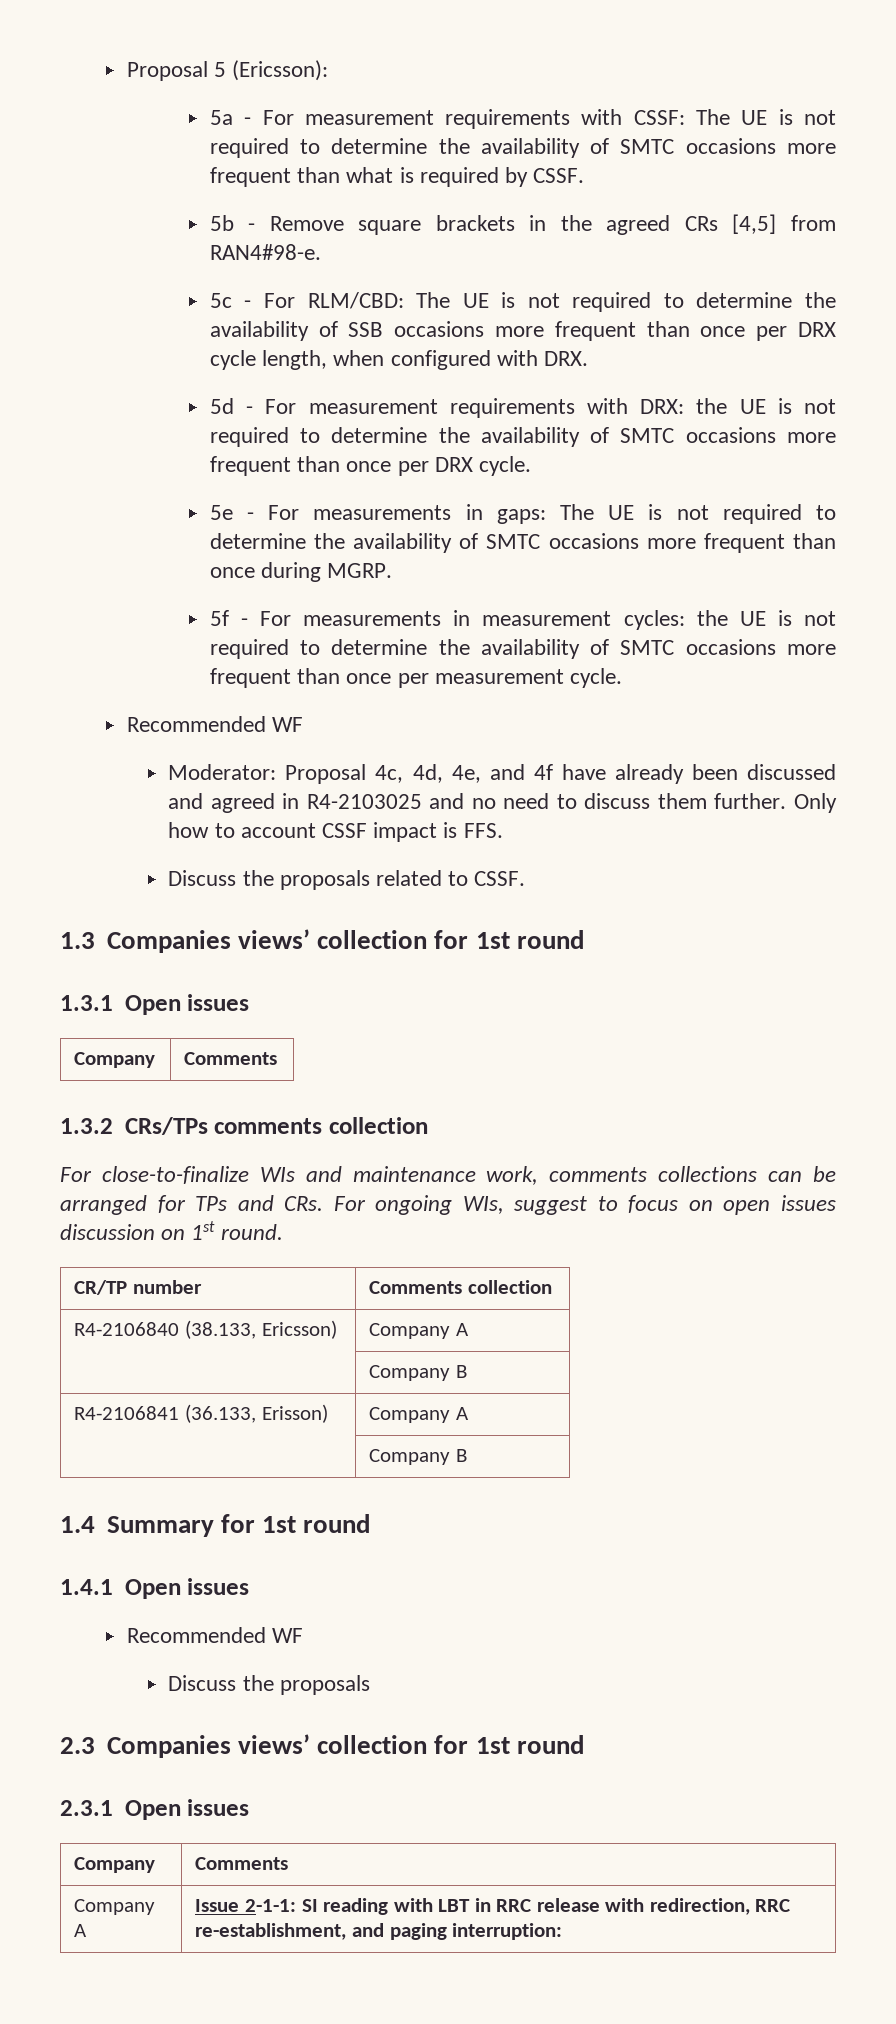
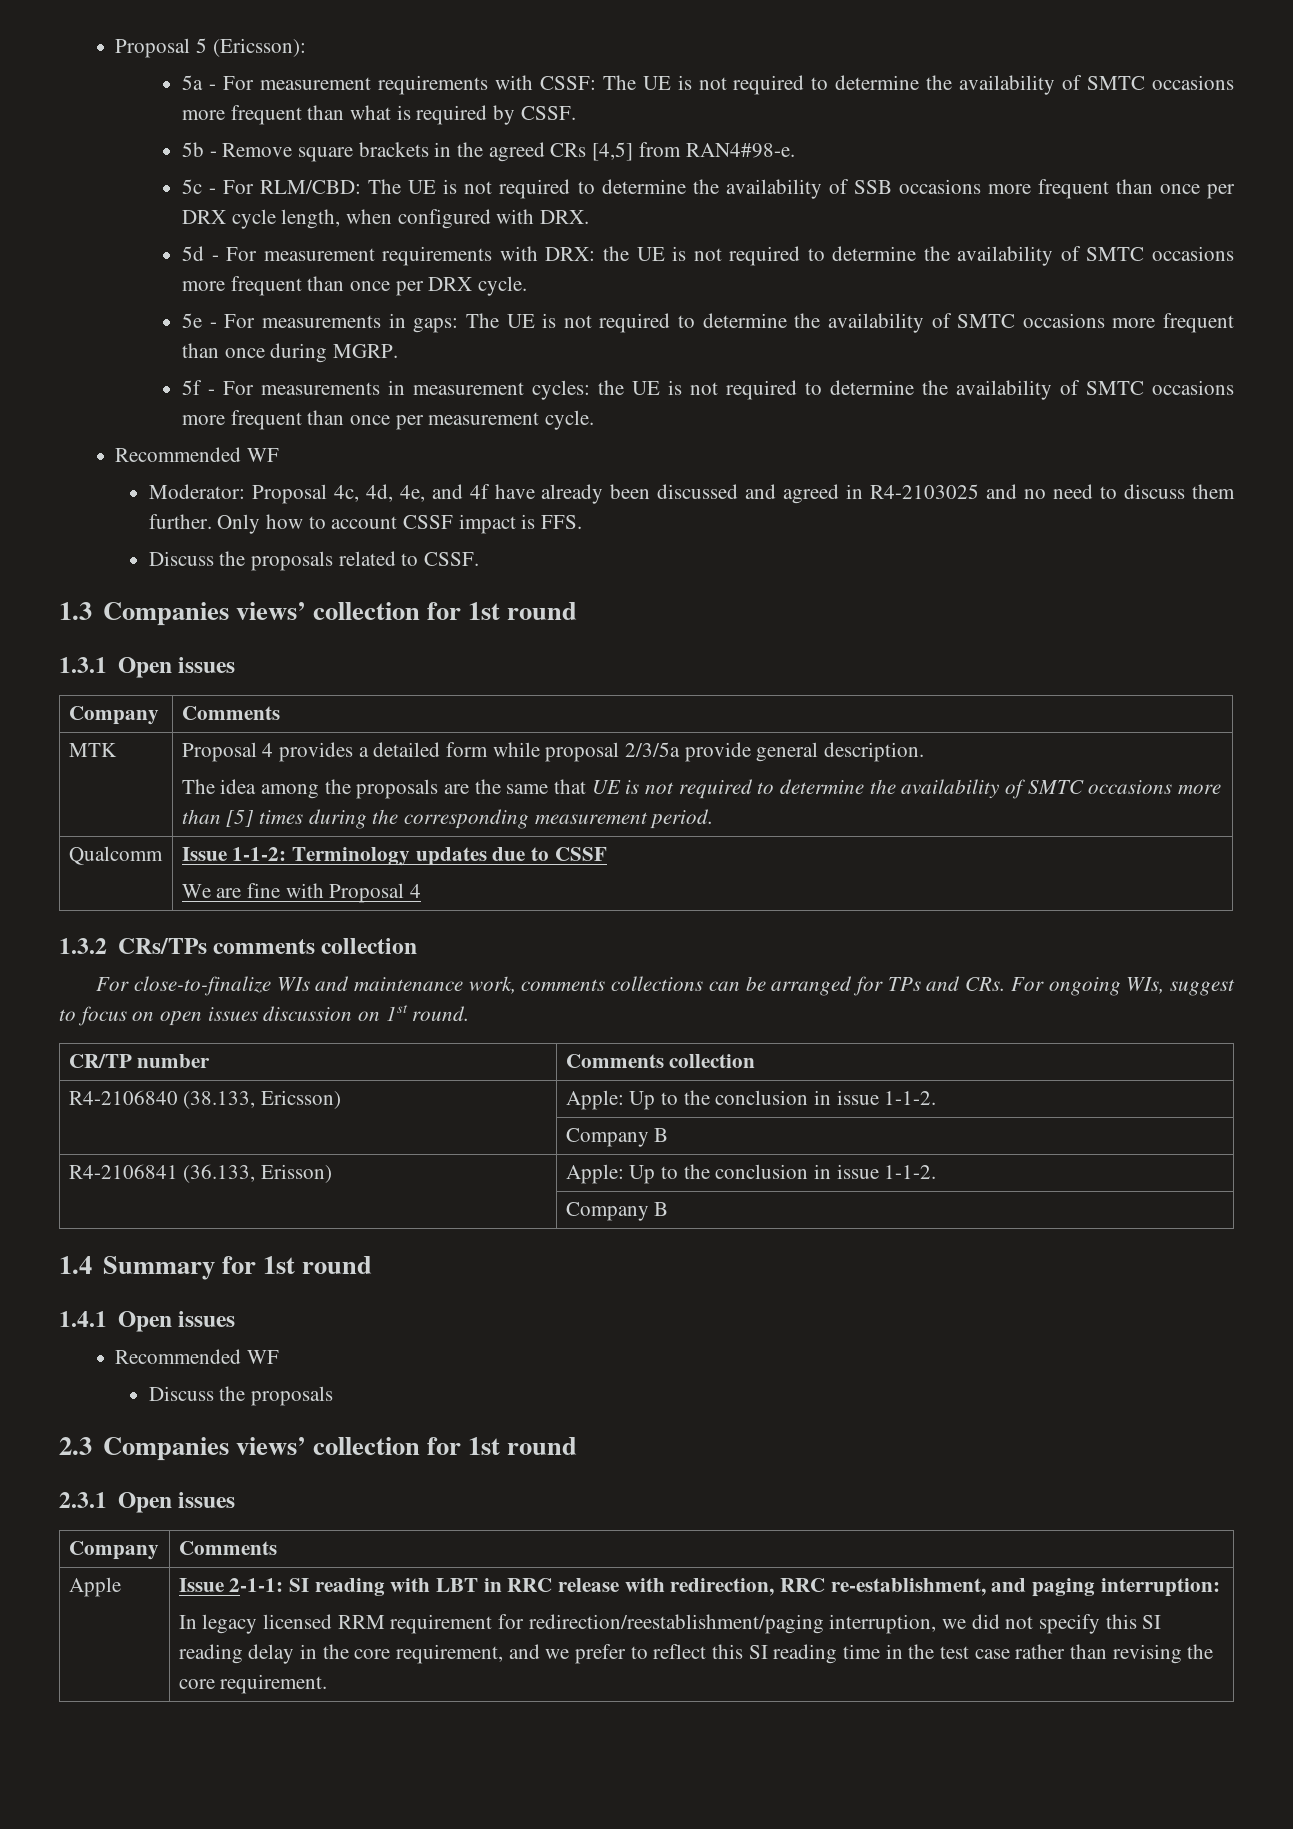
+ MTK | Proposal 4 provides a detailed form while proposal 2/3/5a provide general description.
+ The idea among the proposals are the same that UE is not required to determine the availability of SMTC occasions more than [5] times during the corresponding measurement period.
+ Qualcomm | Issue 1-1-2: Terminology updates due to CSSF
+ We are fine with Proposal 4
- R4-2106840 (38.133, Ericsson) | Company A
+ R4-2106840 (38.133, Ericsson) | Apple: Up to the conclusion in issue 1-1-2.
- R4-2106841 (36.133, Erisson) | Company A
+ R4-2106841 (36.133, Erisson) | Apple: Up to the conclusion in issue 1-1-2.
  2.3.1 Open issues
  Company | Comments
- Company A
+ Apple
+ In legacy licensed RRM requirement for redirection/reestablishment/paging interruption, we did not specify this SI reading delay in the core requirement, and we prefer to reflect this SI reading time in the test case rather than revising the core requirement.

